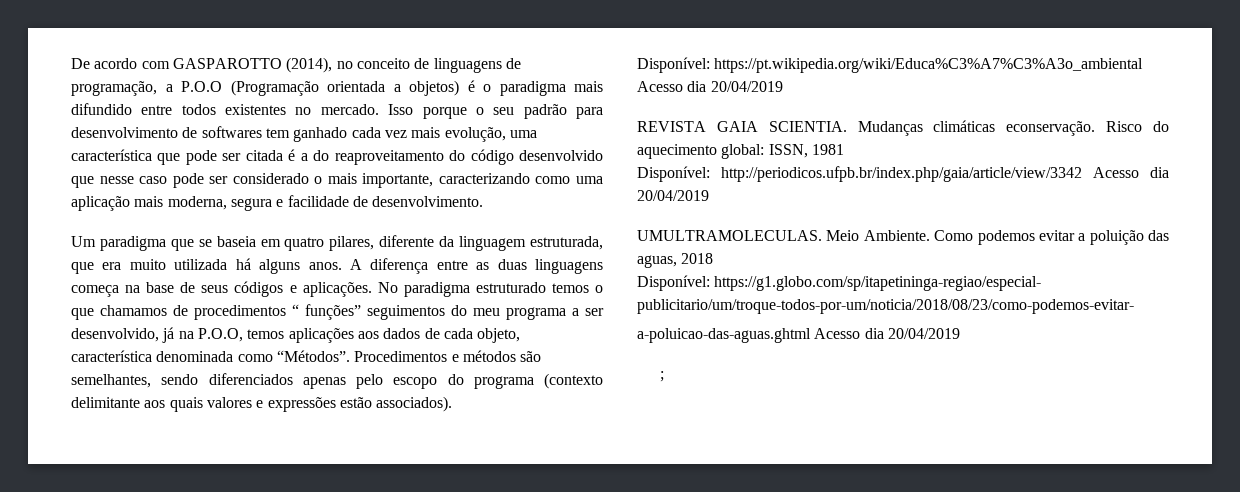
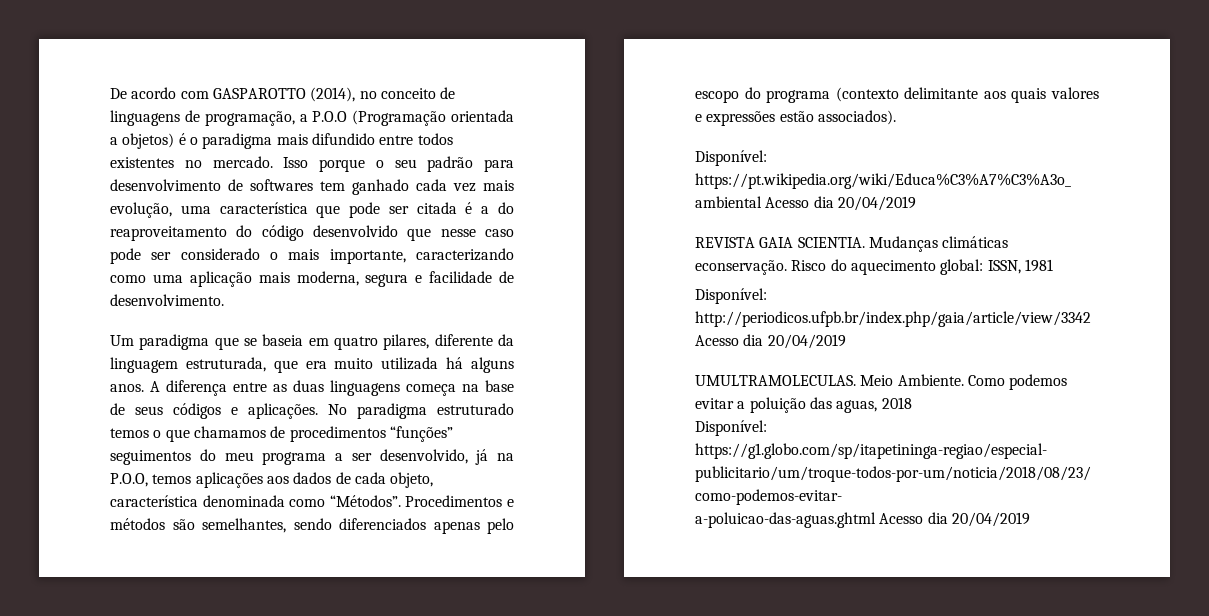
- No paradigma estruturado temos o que chamamos de procedimentos “ funções” seguimentos do meu programa a ser desenvolvido, já na P.O.O, temos aplicações aos dados de cada objeto, característica denominada como “Métodos”.
+ No paradigma estruturado temos o que chamamos de procedimentos “funções” seguimentos do meu programa a ser desenvolvido, já na P.O.O, temos aplicações aos dados de cada objeto, característica denominada como “Métodos”.
- ;

